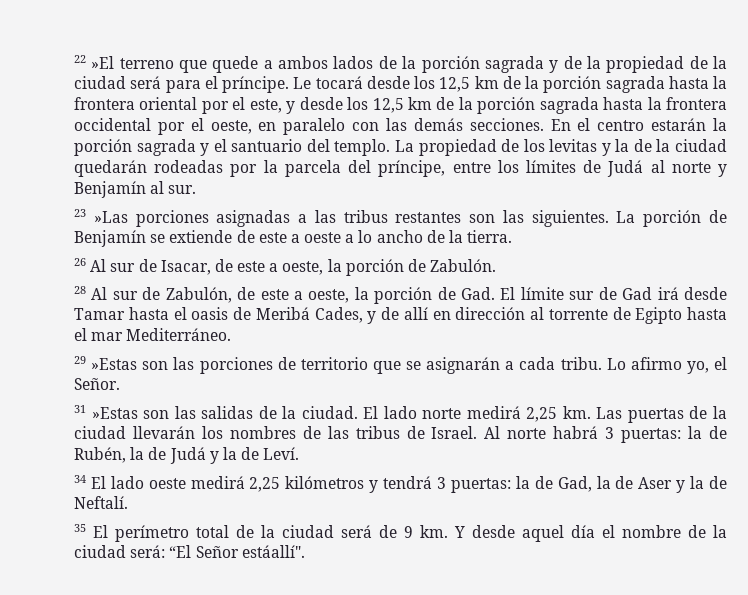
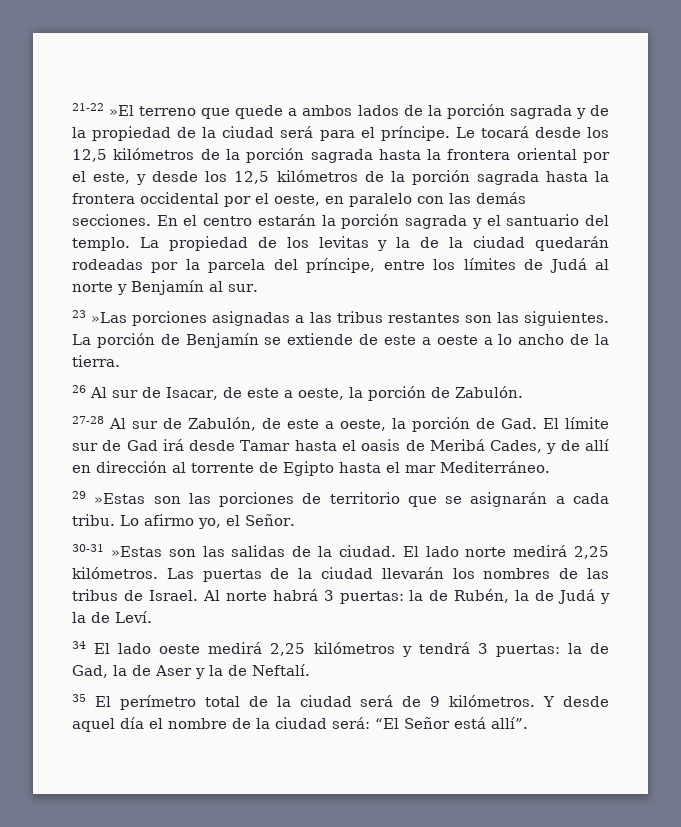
- 22 »El terreno que quede a ambos lados de la porción sagrada y de la propiedad de la ciudad será para el príncipe.
+ 21-22 »El terreno que quede a ambos lados de la porción sagrada y de la propiedad de la ciudad será para el príncipe.
- Le tocará desde los 12,5 km de la porción sagrada hasta la frontera oriental por el este, y desde los 12,5 km de la porción sagrada hasta la frontera occidental por el oeste, en paralelo con las demás secciones.
+ Le tocará desde los 12,5 kilómetros de la porción sagrada hasta la frontera oriental por el este, y desde los 12,5 kilómetros de la porción sagrada hasta la frontera occidental por el oeste, en paralelo con las demás secciones.
- 28 Al sur de Zabulón, de este a oeste, la porción de Gad. El límite sur de Gad irá desde Tamar hasta el oasis de Meribá Cades, y de allí en dirección al torrente de Egipto hasta el mar Mediterráneo.
+ 27-28 Al sur de Zabulón, de este a oeste, la porción de Gad. El límite sur de Gad irá desde Tamar hasta el oasis de Meribá Cades, y de allí en dirección al torrente de Egipto hasta el mar Mediterráneo.
- 31 »Estas son las salidas de la ciudad.
+ 30-31 »Estas son las salidas de la ciudad.
- El lado norte medirá 2,25 km.
+ El lado norte medirá 2,25 kilómetros.
- 35 El perímetro total de la ciudad será de 9 km.
+ 35 El perímetro total de la ciudad será de 9 kilómetros.
- Y desde aquel día el nombre de la ciudad será: “El Señor estáallí".
+ Y desde aquel día el nombre de la ciudad será: “El Señor está allí”.

